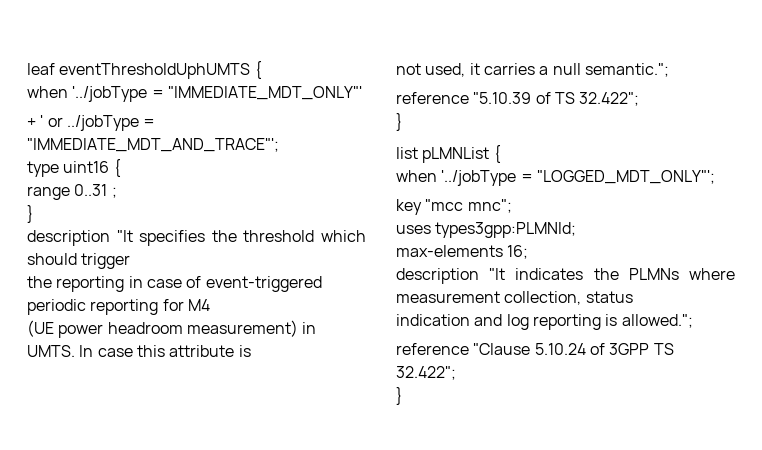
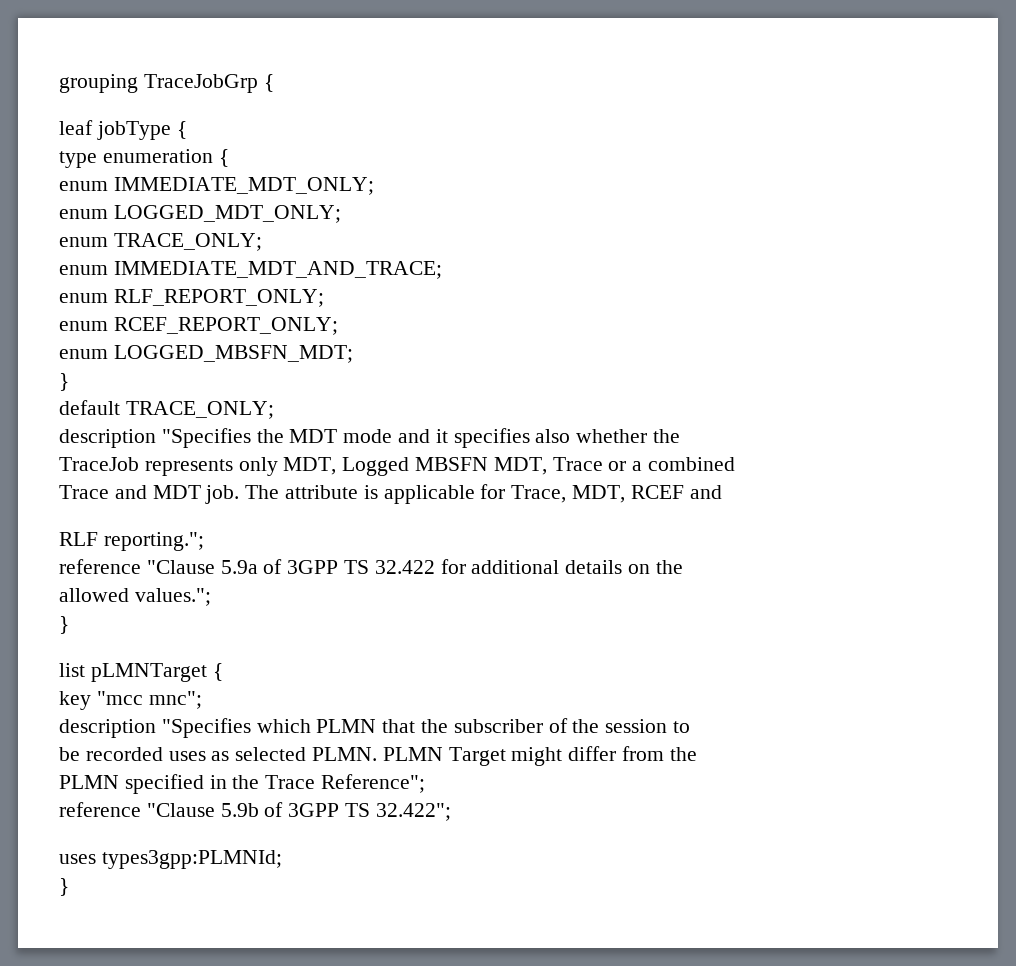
- leaf eventThresholdUphUMTS {
- when '../jobType = "IMMEDIATE_MDT_ONLY"'
- + ' or ../jobType = "IMMEDIATE_MDT_AND_TRACE"';
+ grouping TraceJobGrp {
+ leaf jobType {
- type uint16 {
- range 0..31 ;
+ type enumeration {
+ enum IMMEDIATE_MDT_ONLY;
+ enum LOGGED_MDT_ONLY;
+ enum TRACE_ONLY;
+ enum IMMEDIATE_MDT_AND_TRACE;
+ enum RLF_REPORT_ONLY;
+ enum RCEF_REPORT_ONLY;
+ enum LOGGED_MBSFN_MDT;
  }
- description "It specifies the threshold which should trigger
- the reporting in case of event-triggered periodic reporting for M4
- (UE power headroom measurement) in UMTS. In case this attribute is
- not used, it carries a null semantic.";
- reference "5.10.39 of TS 32.422";
+ default TRACE_ONLY;
+ description "Specifies the MDT mode and it specifies also whether the
+ TraceJob represents only MDT, Logged MBSFN MDT, Trace or a combined
+ Trace and MDT job. The attribute is applicable for Trace, MDT, RCEF and
+ RLF reporting.";
+ reference "Clause 5.9a of 3GPP TS 32.422 for additional details on the
+ allowed values.";
- list pLMNList {
- when '../jobType = "LOGGED_MDT_ONLY"';
+ list pLMNTarget {
- uses types3gpp:PLMNId;
- max-elements 16;
- description "It indicates the PLMNs where measurement collection, status
- indication and log reporting is allowed.";
- reference "Clause 5.10.24 of 3GPP TS 32.422";
+ description "Specifies which PLMN that the subscriber of the session to
+ be recorded uses as selected PLMN. PLMN Target might differ from the
+ PLMN specified in the Trace Reference";
+ reference "Clause 5.9b of 3GPP TS 32.422";
+ uses types3gpp:PLMNId;

